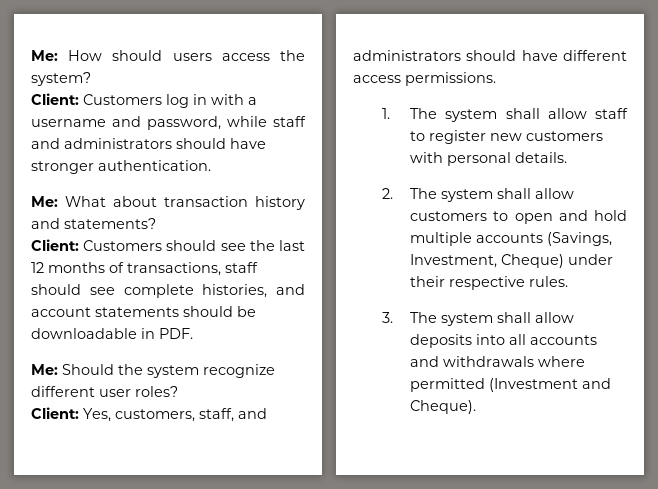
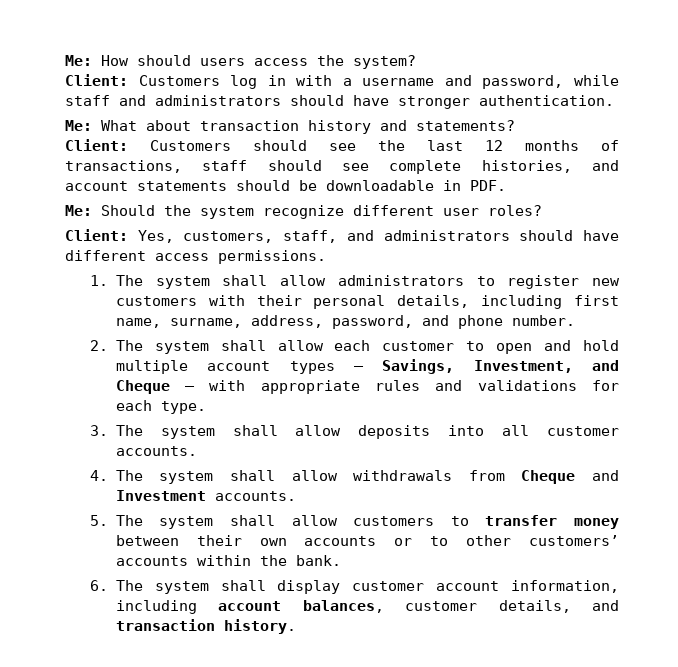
- 1. The system shall allow staff to register new customers with personal details.
+ 1. The system shall allow administrators to register new customers with their personal details, including first name, surname, address, password, and phone number.
- 2. The system shall allow customers to open and hold multiple accounts (Savings, Investment, Cheque) under their respective rules.
+ 2. The system shall allow each customer to open and hold multiple account types — Savings, Investment, and Cheque — with appropriate rules and validations for each type.
- 3. The system shall allow deposits into all accounts and withdrawals where permitted (Investment and Cheque).
+ 3. The system shall allow deposits into all customer accounts.
+ 4. The system shall allow withdrawals from Cheque and Investment accounts.
+ 5. The system shall allow customers to transfer money between their own accounts or to other customers’ accounts within the bank.
+ 6. The system shall display customer account information, including account balances, customer details, and transaction history.

